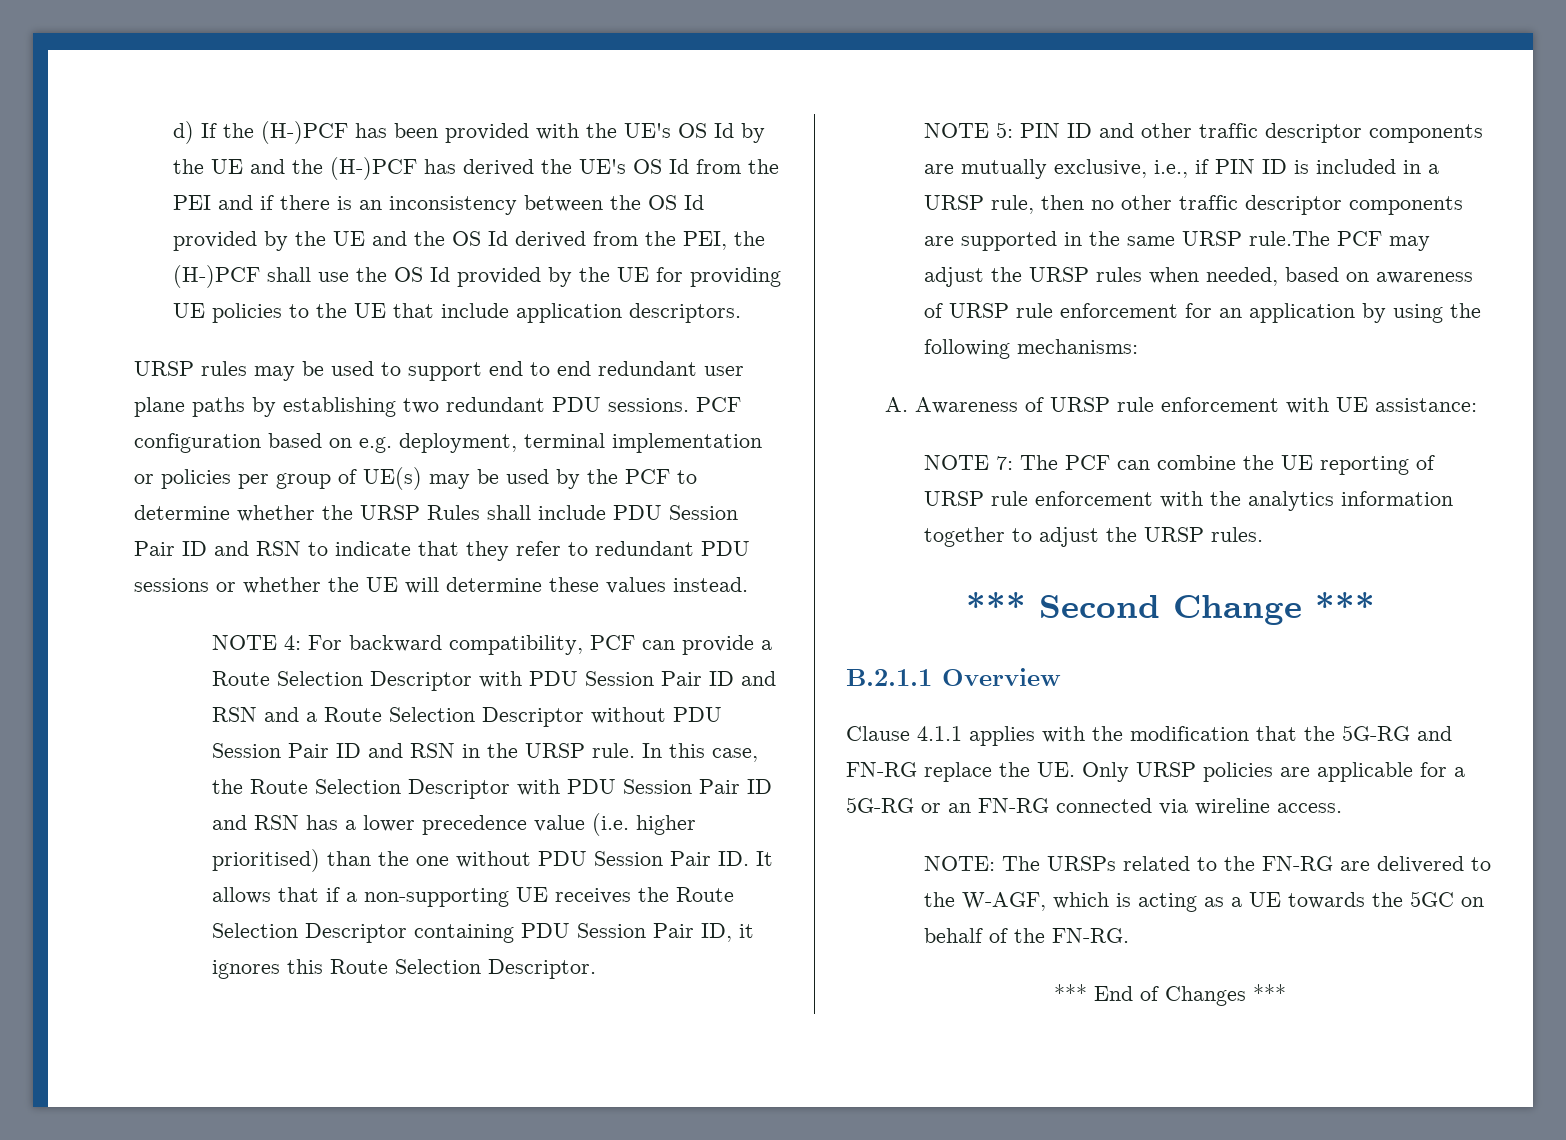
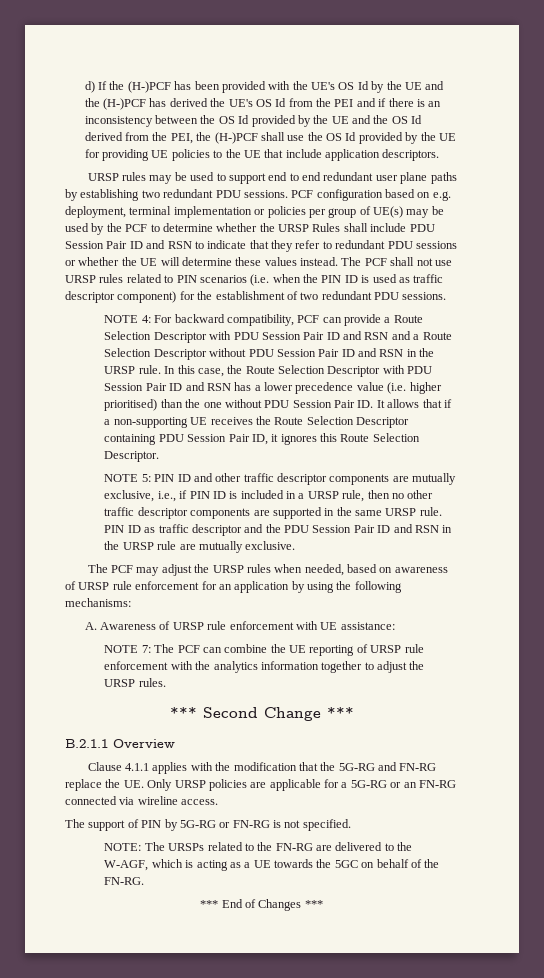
+ The PCF shall not use URSP rules related to PIN scenarios (i.e. when the PIN ID is used as traffic descriptor component) for the establishment of two redundant PDU sessions.
- NOTE 5: PIN ID and other traffic descriptor components are mutually exclusive, i.e., if PIN ID is included in a URSP rule, then no other traffic descriptor components are supported in the same URSP rule.The PCF may adjust the URSP rules when needed, based on awareness of URSP rule enforcement for an application by using the following mechanisms:
+ NOTE 5: PIN ID and other traffic descriptor components are mutually exclusive, i.e., if PIN ID is included in a URSP rule, then no other traffic descriptor components are supported in the same URSP rule. PIN ID as traffic descriptor and the PDU Session Pair ID and RSN in the URSP rule are mutually exclusive.
+ The PCF may adjust the URSP rules when needed, based on awareness of URSP rule enforcement for an application by using the following mechanisms:
+ The support of PIN by 5G-RG or FN-RG is not specified.

